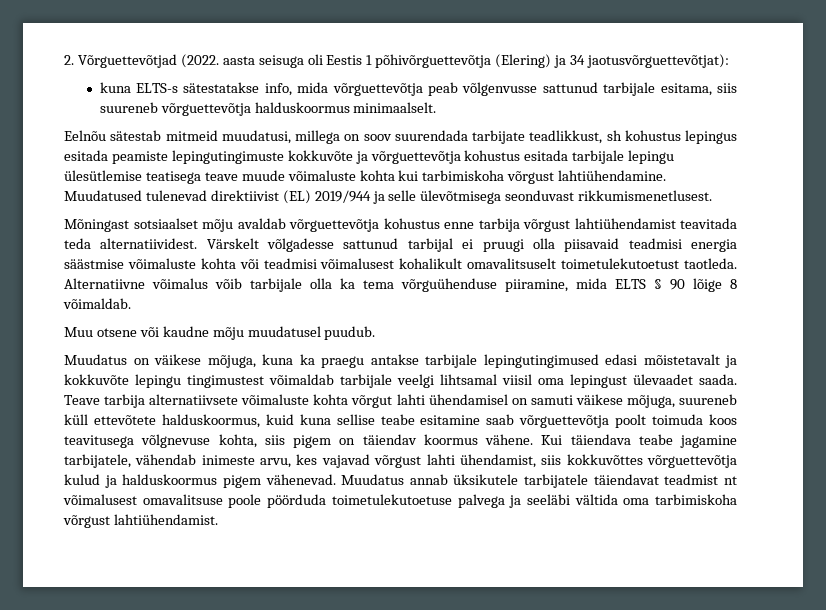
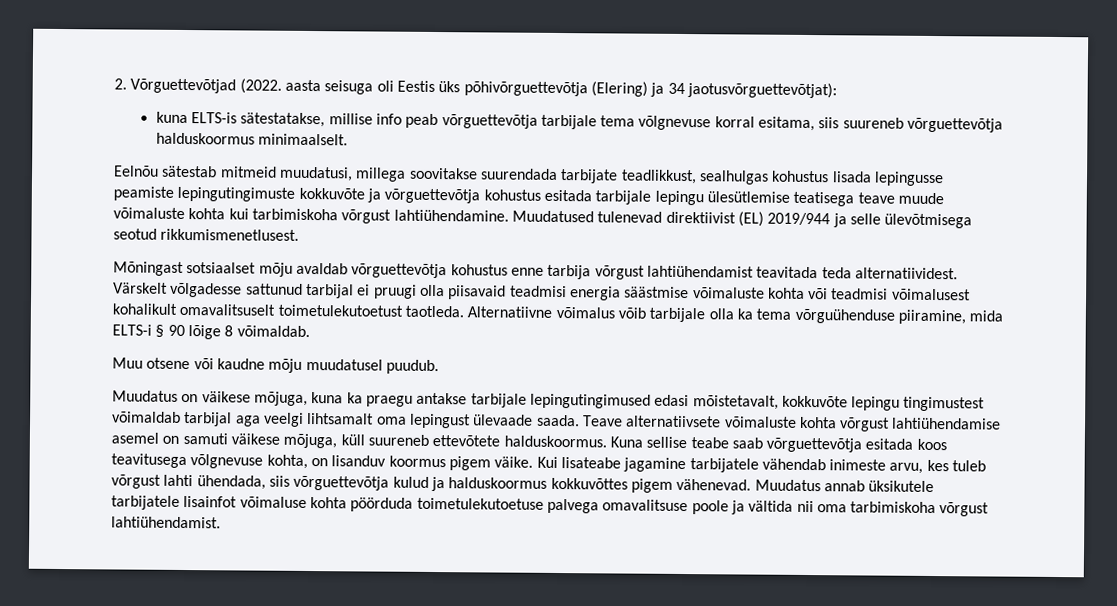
- 2. Võrguettevõtjad (2022. aasta seisuga oli Eestis 1 põhivõrguettevõtja (Elering) ja 34 jaotusvõrguettevõtjat):
+ 2. Võrguettevõtjad (2022. aasta seisuga oli Eestis üks põhivõrguettevõtja (Elering) ja 34 jaotusvõrguettevõtjat):
- kuna ELTS-s sätestatakse info, mida võrguettevõtja peab võlgenvusse sattunud tarbijale esitama, siis suureneb võrguettevõtja halduskoormus minimaalselt.
+ kuna ELTS-is sätestatakse, millise info peab võrguettevõtja tarbijale tema võlgnevuse korral esitama, siis suureneb võrguettevõtja halduskoormus minimaalselt.
- Eelnõu sätestab mitmeid muudatusi, millega on soov suurendada tarbijate teadlikkust, sh kohustus lepingus esitada peamiste lepingutingimuste kokkuvõte ja võrguettevõtja kohustus esitada tarbijale lepingu ülesütlemise teatisega teave muude võimaluste kohta kui tarbimiskoha võrgust lahtiühendamine.
+ Eelnõu sätestab mitmeid muudatusi, millega soovitakse suurendada tarbijate teadlikkust, sealhulgas kohustus lisada lepingusse peamiste lepingutingimuste kokkuvõte ja võrguettevõtja kohustus esitada tarbijale lepingu ülesütlemise teatisega teave muude võimaluste kohta kui tarbimiskoha võrgust lahtiühendamine.
- Muudatused tulenevad direktiivist (EL) 2019/944 ja selle ülevõtmisega seonduvast rikkumismenetlusest.
+ Muudatused tulenevad direktiivist (EL) 2019/944 ja selle ülevõtmisega seotud rikkumismenetlusest.
- Alternatiivne võimalus võib tarbijale olla ka tema võrguühenduse piiramine, mida ELTS § 90 lõige 8 võimaldab.
+ Alternatiivne võimalus võib tarbijale olla ka tema võrguühenduse piiramine, mida ELTS-i § 90 lõige 8 võimaldab.
- Muudatus on väikese mõjuga, kuna ka praegu antakse tarbijale lepingutingimused edasi mõistetavalt ja kokkuvõte lepingu tingimustest võimaldab tarbijale veelgi lihtsamal viisil oma lepingust ülevaadet saada.
+ Muudatus on väikese mõjuga, kuna ka praegu antakse tarbijale lepingutingimused edasi mõistetavalt, kokkuvõte lepingu tingimustest võimaldab tarbijal aga veelgi lihtsamalt oma lepingust ülevaade saada.
- Teave tarbija alternatiivsete võimaluste kohta võrgut lahti ühendamisel on samuti väikese mõjuga, suureneb küll ettevõtete halduskoormus, kuid kuna sellise teabe esitamine saab võrguettevõtja poolt toimuda koos teavitusega võlgnevuse kohta, siis pigem on täiendav koormus vähene. Kui täiendava teabe jagamine tarbijatele, vähendab inimeste arvu, kes vajavad võrgust lahti ühendamist, siis kokkuvõttes võrguettevõtja kulud ja halduskoormus pigem vähenevad.
+ Teave alternatiivsete võimaluste kohta võrgust lahtiühendamise asemel on samuti väikese mõjuga, küll suureneb ettevõtete halduskoormus. Kuna sellise teabe saab võrguettevõtja esitada koos teavitusega võlgnevuse kohta, on lisanduv koormus pigem väike. Kui lisateabe jagamine tarbijatele vähendab inimeste arvu, kes tuleb võrgust lahti ühendada, siis võrguettevõtja kulud ja halduskoormus kokkuvõttes pigem vähenevad.
- Muudatus annab üksikutele tarbijatele täiendavat teadmist nt võimalusest omavalitsuse poole pöörduda toimetulekutoetuse palvega ja seeläbi vältida oma tarbimiskoha võrgust lahtiühendamist.
+ Muudatus annab üksikutele tarbijatele lisainfot võimaluse kohta pöörduda toimetulekutoetuse palvega omavalitsuse poole ja vältida nii oma tarbimiskoha võrgust lahtiühendamist.

